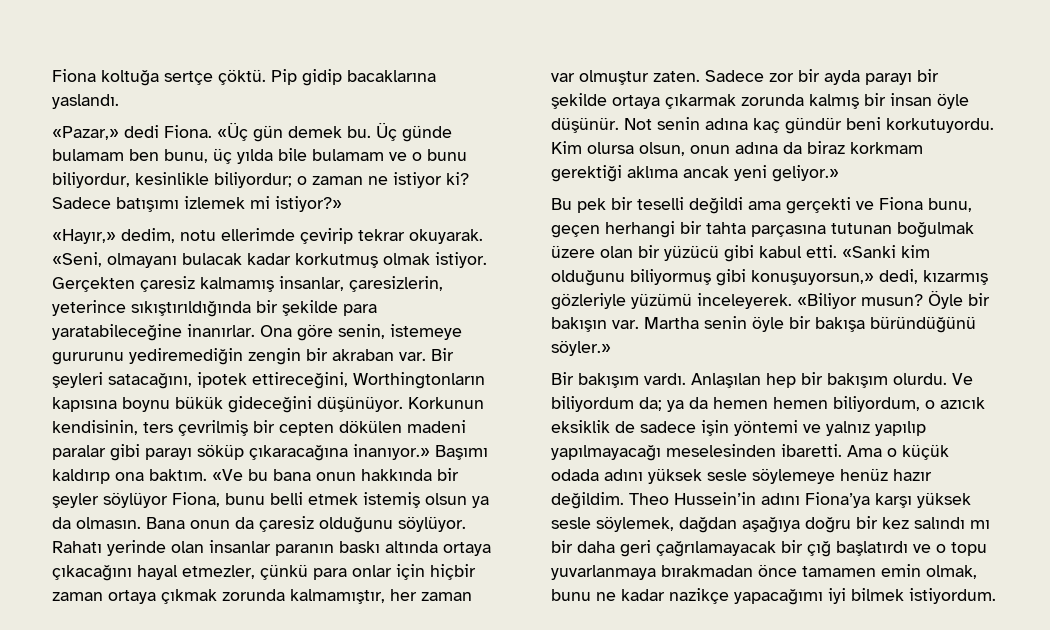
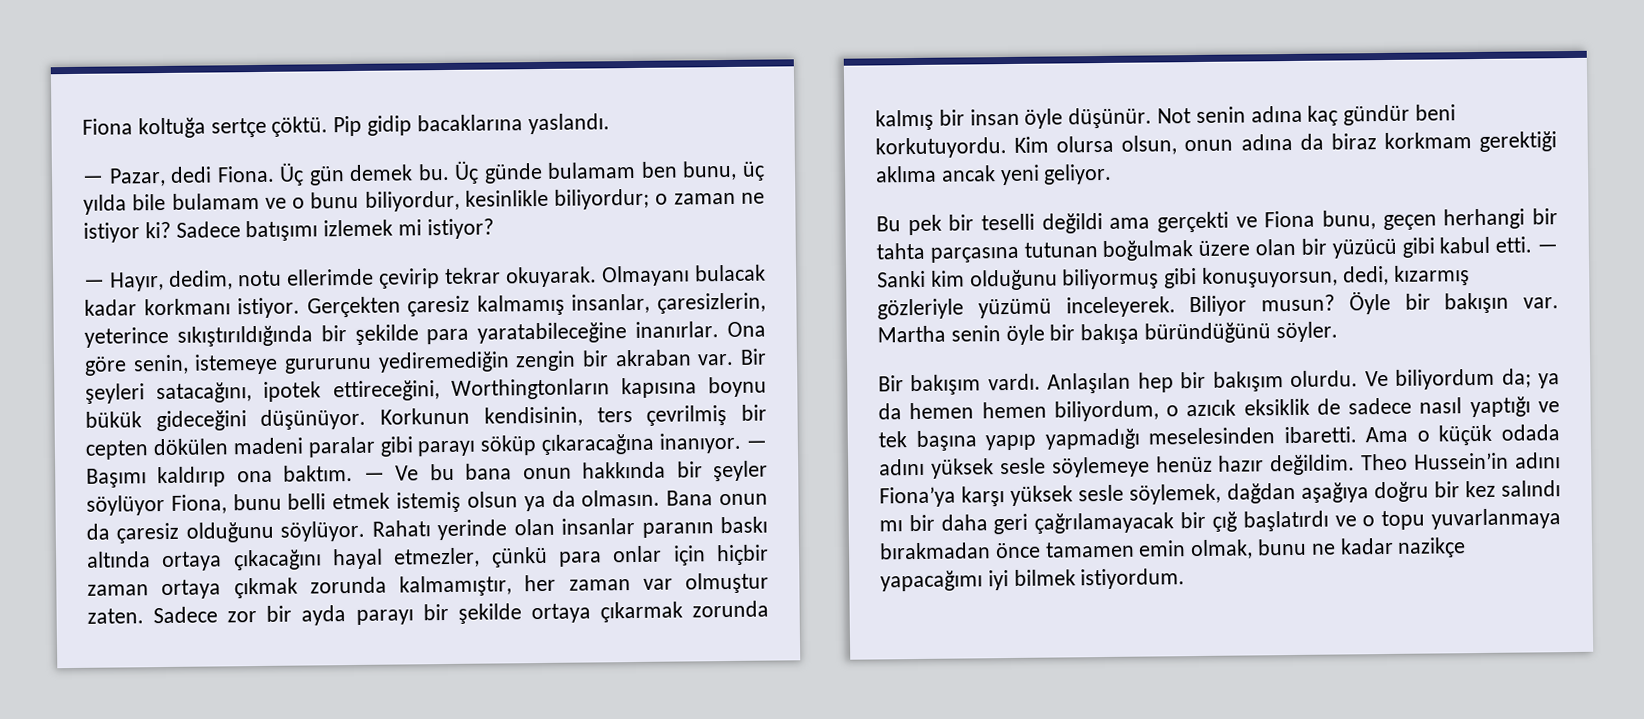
- «Pazar,» dedi Fiona.
+ — Pazar, dedi Fiona.
- «Üç gün demek bu.
+ Üç gün demek bu.
- Sadece batışımı izlemek mi istiyor?»
- «Hayır,» dedim, notu ellerimde çevirip tekrar okuyarak.
+ Sadece batışımı izlemek mi istiyor?
+ — Hayır, dedim, notu ellerimde çevirip tekrar okuyarak.
- «Seni, olmayanı bulacak kadar korkutmuş olmak istiyor.
+ Olmayanı bulacak kadar korkmanı istiyor.
- Korkunun kendisinin, ters çevrilmiş bir cepten dökülen madeni paralar gibi parayı söküp çıkaracağına inanıyor.» Başımı kaldırıp ona baktım.
+ Korkunun kendisinin, ters çevrilmiş bir cepten dökülen madeni paralar gibi parayı söküp çıkaracağına inanıyor. — Başımı kaldırıp ona baktım.
- «Ve bu bana onun hakkında bir şeyler söylüyor Fiona, bunu belli etmek istemiş olsun ya da olmasın.
+ — Ve bu bana onun hakkında bir şeyler söylüyor Fiona, bunu belli etmek istemiş olsun ya da olmasın.
- Kim olursa olsun, onun adına da biraz korkmam gerektiği aklıma ancak yeni geliyor.»
+ Kim olursa olsun, onun adına da biraz korkmam gerektiği aklıma ancak yeni geliyor.
- «Sanki kim olduğunu biliyormuş gibi konuşuyorsun,» dedi, kızarmış gözleriyle yüzümü inceleyerek.
+ — Sanki kim olduğunu biliyormuş gibi konuşuyorsun, dedi, kızarmış gözleriyle yüzümü inceleyerek.
- «Biliyor musun?
+ Biliyor musun?
- Martha senin öyle bir bakışa büründüğünü söyler.»
+ Martha senin öyle bir bakışa büründüğünü söyler.
- Ve biliyordum da; ya da hemen hemen biliyordum, o azıcık eksiklik de sadece işin yöntemi ve yalnız yapılıp yapılmayacağı meselesinden ibaretti.
+ Ve biliyordum da; ya da hemen hemen biliyordum, o azıcık eksiklik de sadece nasıl yaptığı ve tek başına yapıp yapmadığı meselesinden ibaretti.

